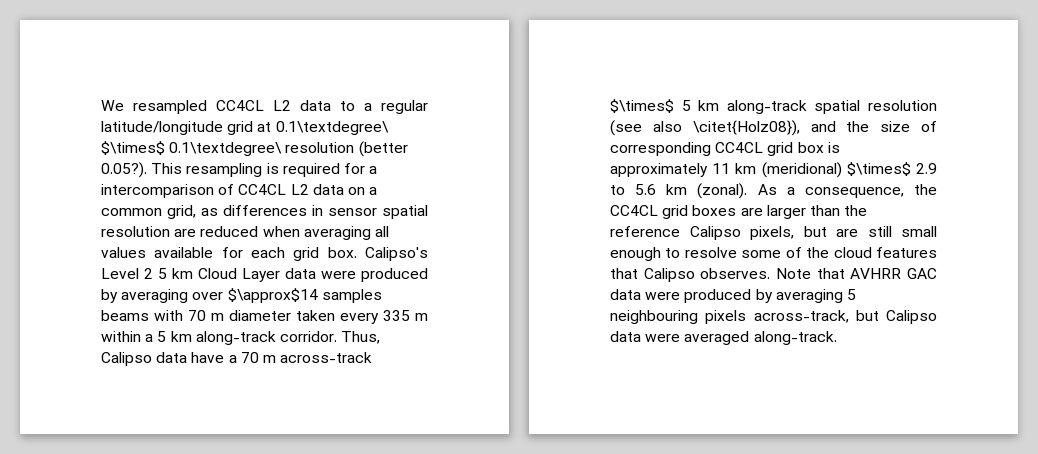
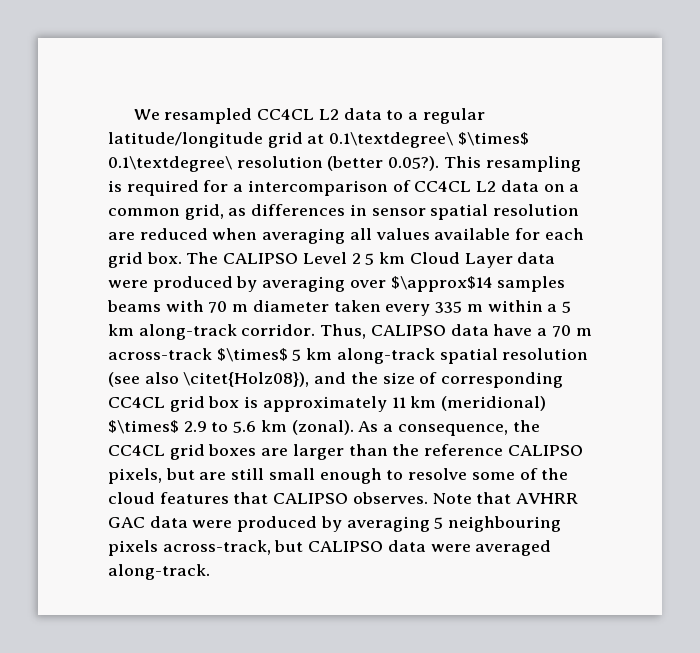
- Calipso's Level 2 5 km Cloud Layer data were produced by averaging over $\approx$14 samples beams with 70 m diameter taken every 335 m within a 5 km along-track corridor.
+ The CALIPSO Level 2 5 km Cloud Layer data were produced by averaging over $\approx$14 samples beams with 70 m diameter taken every 335 m within a 5 km along-track corridor.
- Thus, Calipso data have a 70 m across-track $\times$ 5 km along-track spatial resolution (see also \citet{Holz08}), and the size of corresponding CC4CL grid box is approximately 11 km (meridional) $\times$ 2.9 to 5.6 km (zonal).
+ Thus, CALIPSO data have a 70 m across-track $\times$ 5 km along-track spatial resolution (see also \citet{Holz08}), and the size of corresponding CC4CL grid box is approximately 11 km (meridional) $\times$ 2.9 to 5.6 km (zonal).
- As a consequence, the CC4CL grid boxes are larger than the reference Calipso pixels, but are still small enough to resolve some of the cloud features that Calipso observes.
+ As a consequence, the CC4CL grid boxes are larger than the reference CALIPSO pixels, but are still small enough to resolve some of the cloud features that CALIPSO observes.
- Note that AVHRR GAC data were produced by averaging 5 neighbouring pixels across-track, but Calipso data were averaged along-track.
+ Note that AVHRR GAC data were produced by averaging 5 neighbouring pixels across-track, but CALIPSO data were averaged along-track.

